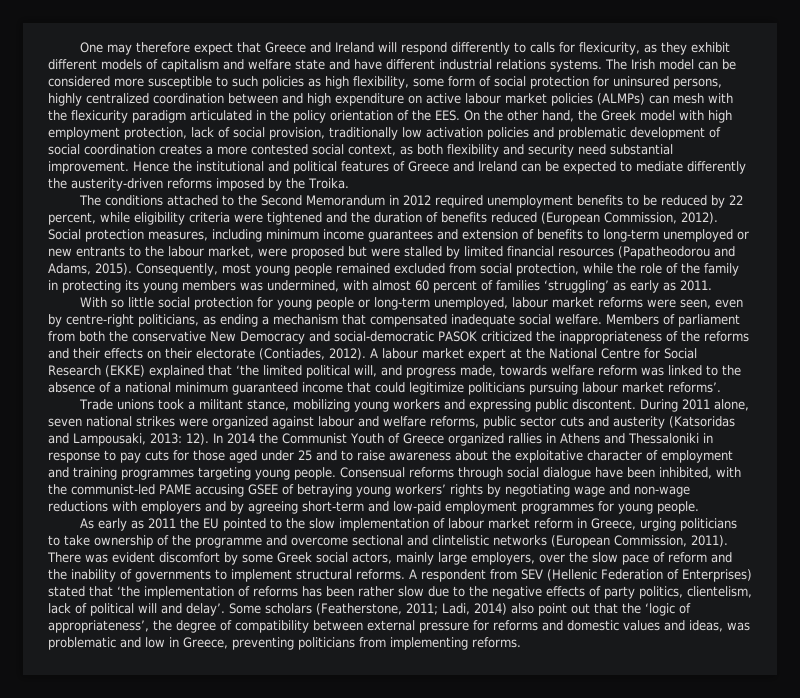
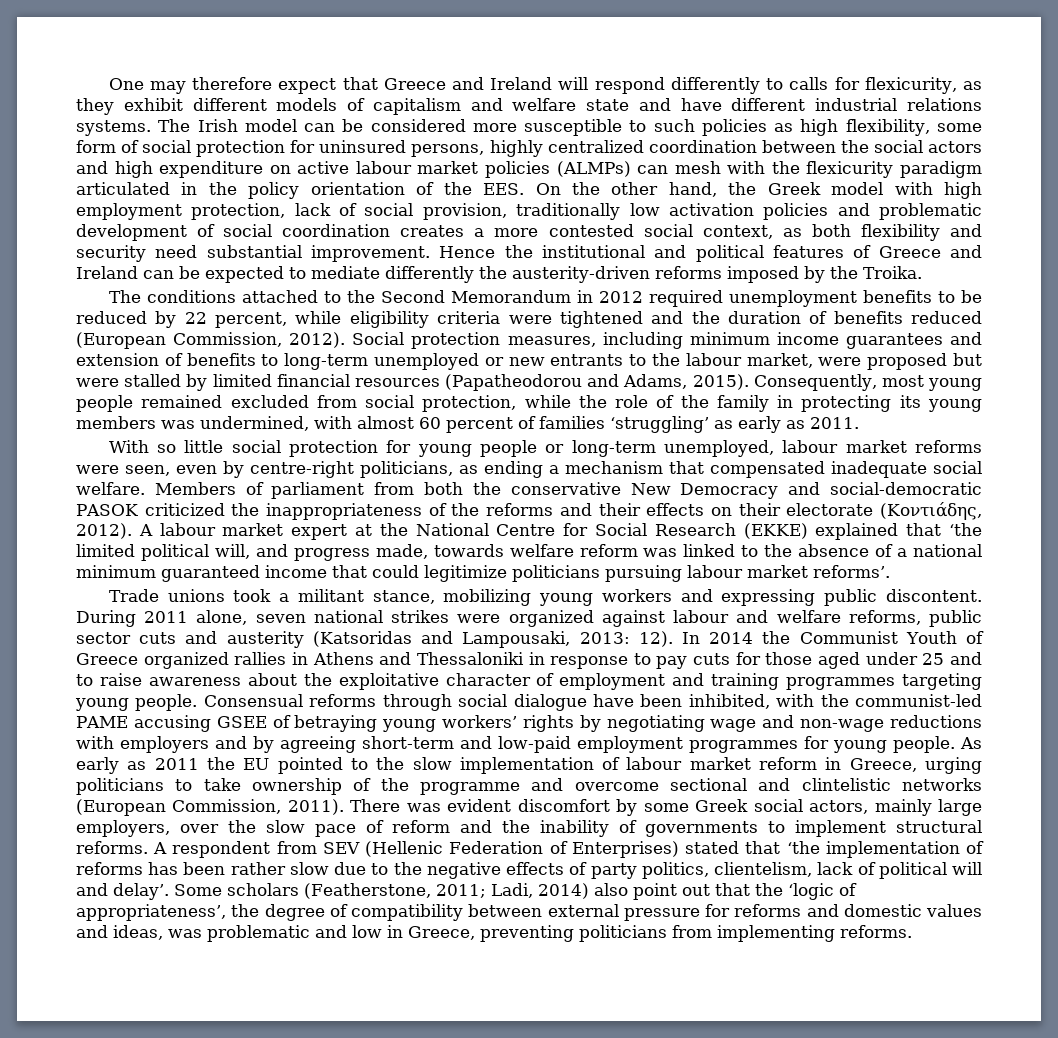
- The Irish model can be considered more susceptible to such policies as high flexibility, some form of social protection for uninsured persons, highly centralized coordination between and high expenditure on active labour market policies (ALMPs) can mesh with the flexicurity paradigm articulated in the policy orientation of the EES. On the other hand, the Greek model with high employment protection, lack of social provision, traditionally low activation policies and problematic development of social coordination creates a more contested social context, as both flexibility and security need substantial improvement.
+ The Irish model can be considered more susceptible to such policies as high flexibility, some form of social protection for uninsured persons, highly centralized coordination between the social actors and high expenditure on active labour market policies (ALMPs) can mesh with the flexicurity paradigm articulated in the policy orientation of the EES. On the other hand, the Greek model with high employment protection, lack of social provision, traditionally low activation policies and problematic development of social coordination creates a more contested social context, as both flexibility and security need substantial improvement.
- Members of parliament from both the conservative New Democracy and social-democratic PASOK criticized the inappropriateness of the reforms and their effects on their electorate (Contiades, 2012).
+ Members of parliament from both the conservative New Democracy and social-democratic PASOK criticized the inappropriateness of the reforms and their effects on their electorate (Κοντιάδης, 2012).
- Consensual reforms through social dialogue have been inhibited, with the communist-led PAME accusing GSEE of betraying young workers’ rights by negotiating wage and non-wage reductions with employers and by agreeing short-term and low-paid employment programmes for young people.
- As early as 2011 the EU pointed to the slow implementation of labour market reform in Greece, urging politicians to take ownership of the programme and overcome sectional and clintelistic networks (European Commission, 2011).
+ Consensual reforms through social dialogue have been inhibited, with the communist-led PAME accusing GSEE of betraying young workers’ rights by negotiating wage and non-wage reductions with employers and by agreeing short-term and low-paid employment programmes for young people. As early as 2011 the EU pointed to the slow implementation of labour market reform in Greece, urging politicians to take ownership of the programme and overcome sectional and clintelistic networks (European Commission, 2011).

